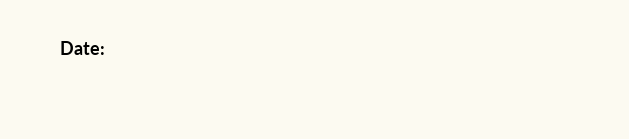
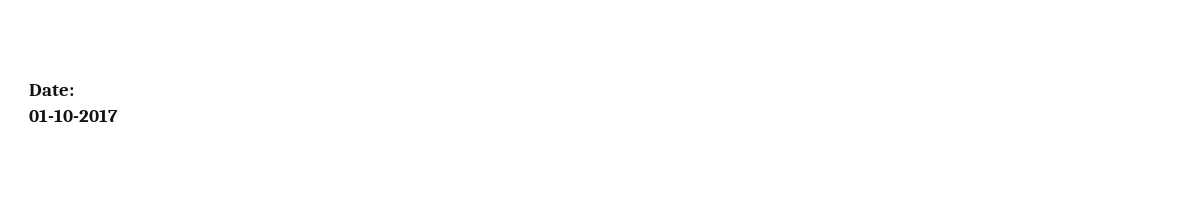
+ 01-10-2017

